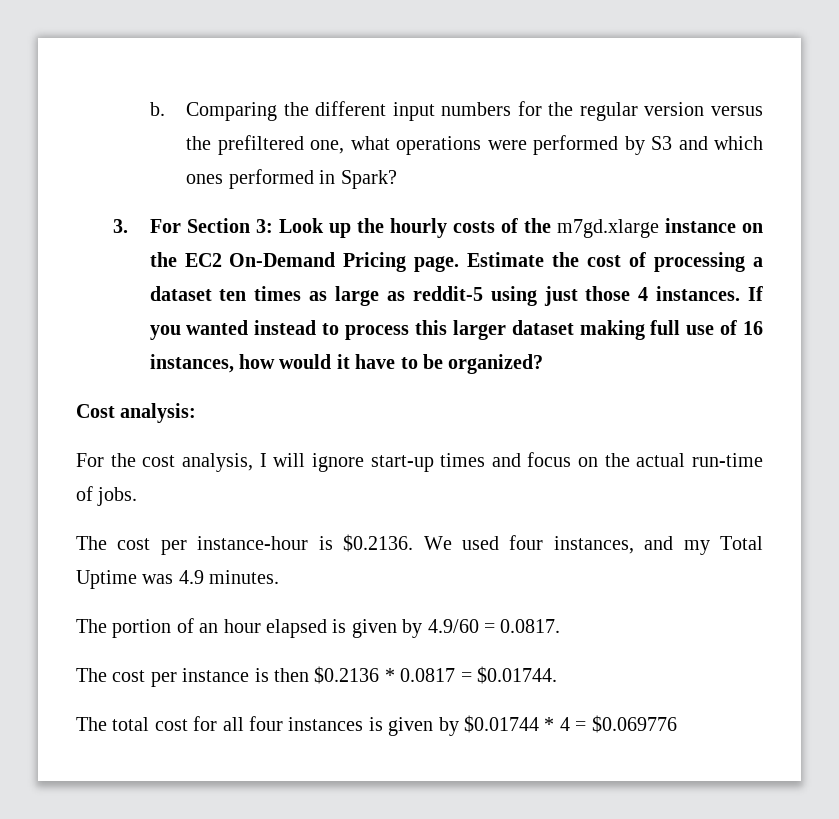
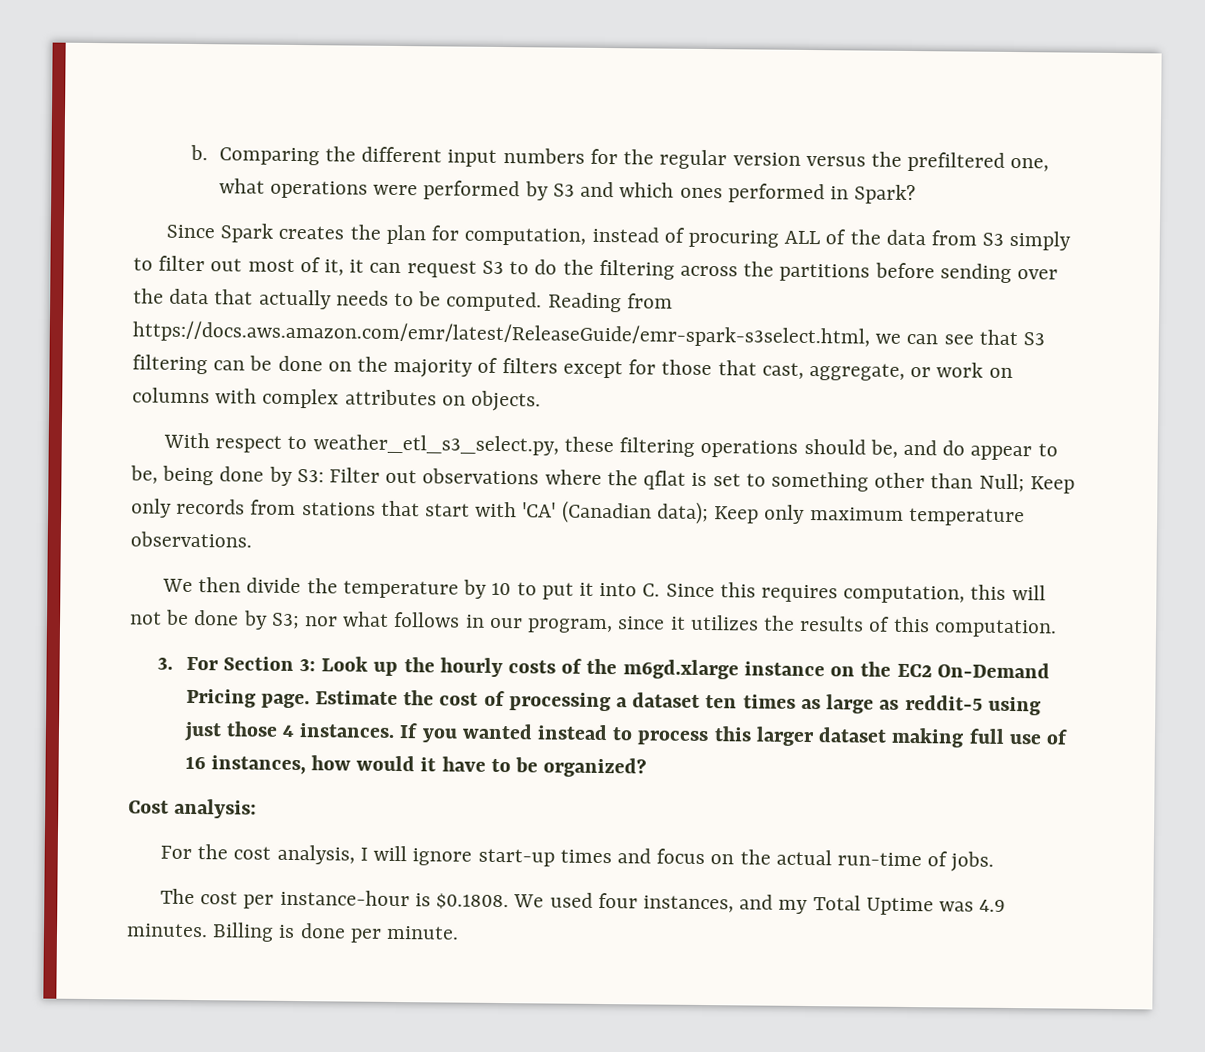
+ Since Spark creates the plan for computation, instead of procuring ALL of the data from S3 simply to filter out most of it, it can request S3 to do the filtering across the partitions before sending over the data that actually needs to be computed. Reading from https://docs.aws.amazon.com/emr/latest/ReleaseGuide/emr-spark-s3select.html, we can see that S3 filtering can be done on the majority of filters except for those that cast, aggregate, or work on columns with complex attributes on objects.
+ With respect to weather_etl_s3_select.py, these filtering operations should be, and do appear to be, being done by S3: Filter out observations where the qflat is set to something other than Null; Keep only records from stations that start with 'CA' (Canadian data); Keep only maximum temperature observations.
+ We then divide the temperature by 10 to put it into C. Since this requires computation, this will not be done by S3; nor what follows in our program, since it utilizes the results of this computation.
- 3. For Section 3: Look up the hourly costs of the m7gd.xlarge instance on the EC2 On-Demand Pricing page.
+ 3. For Section 3: Look up the hourly costs of the m6gd.xlarge instance on the EC2 On-Demand Pricing page.
- The cost per instance-hour is $0.2136. We used four instances, and my Total Uptime was 4.9 minutes.
- The portion of an hour elapsed is given by 4.9/60 = 0.0817.
- The cost per instance is then $0.2136 * 0.0817 = $0.01744.
- The total cost for all four instances is given by $0.01744 * 4 = $0.069776
+ The cost per instance-hour is $0.1808. We used four instances, and my Total Uptime was 4.9 minutes. Billing is done per minute.

